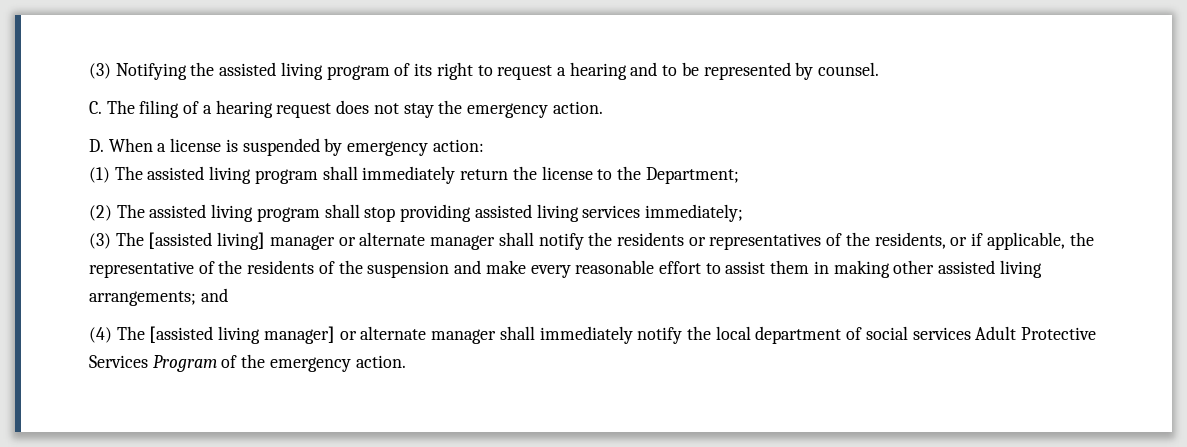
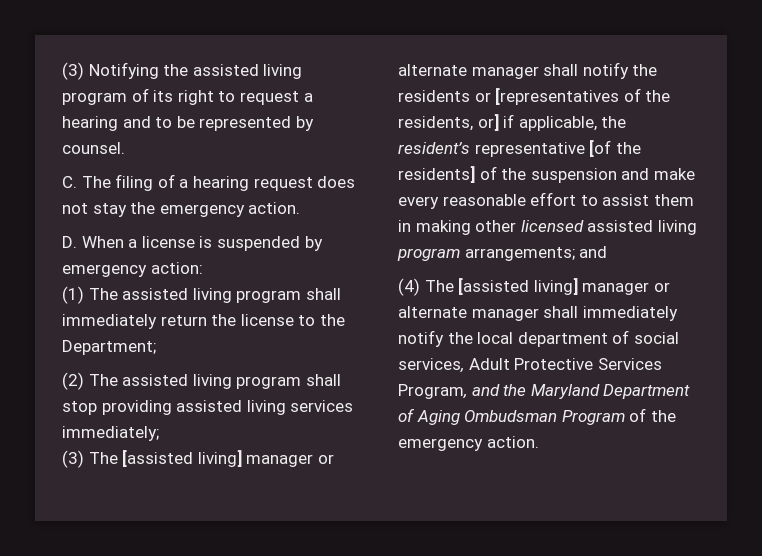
- (3) The [assisted living] manager or alternate manager shall notify the residents or representatives of the residents, or if applicable, the representative of the residents of the suspension and make every reasonable effort to assist them in making other assisted living arrangements; and
+ (3) The [assisted living] manager or alternate manager shall notify the residents or [representatives of the residents, or] if applicable, the resident’s representative [of the residents] of the suspension and make every reasonable effort to assist them in making other licensed assisted living program arrangements; and
- (4) The [assisted living manager] or alternate manager shall immediately notify the local department of social services Adult Protective Services Program of the emergency action.
+ (4) The [assisted living] manager or alternate manager shall immediately notify the local department of social services, Adult Protective Services Program, and the Maryland Department of Aging Ombudsman Program of the emergency action.

